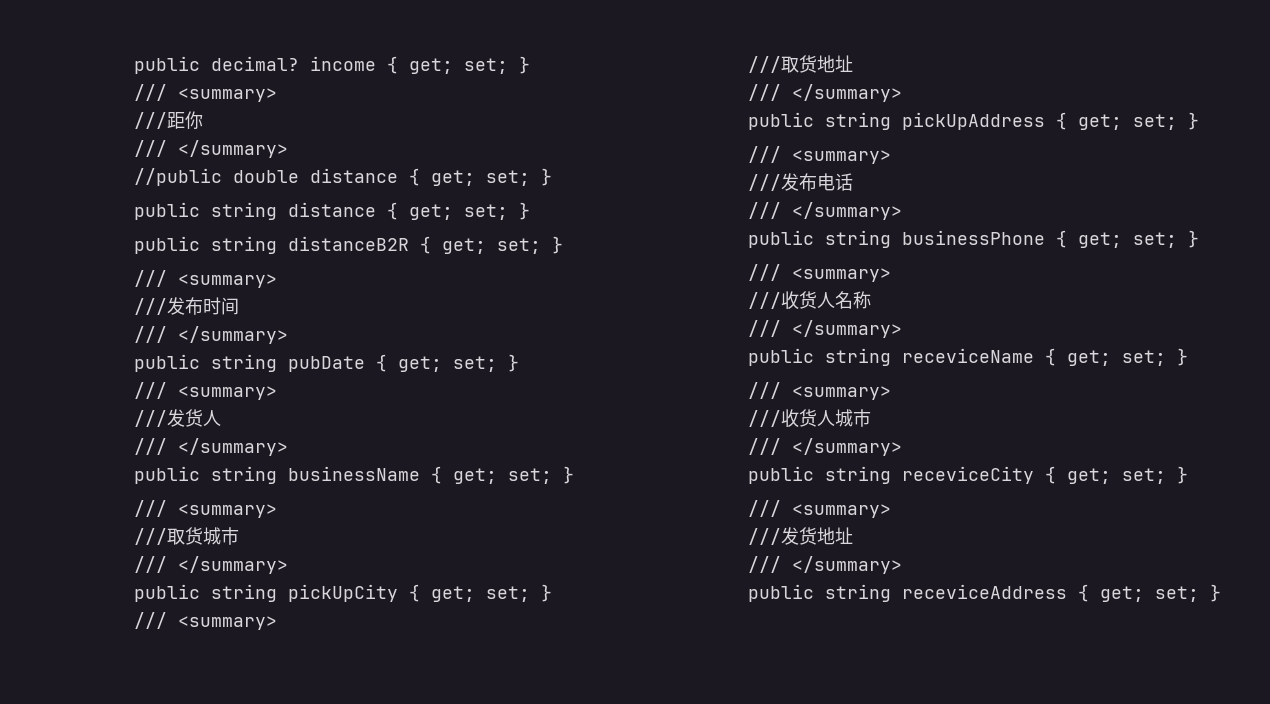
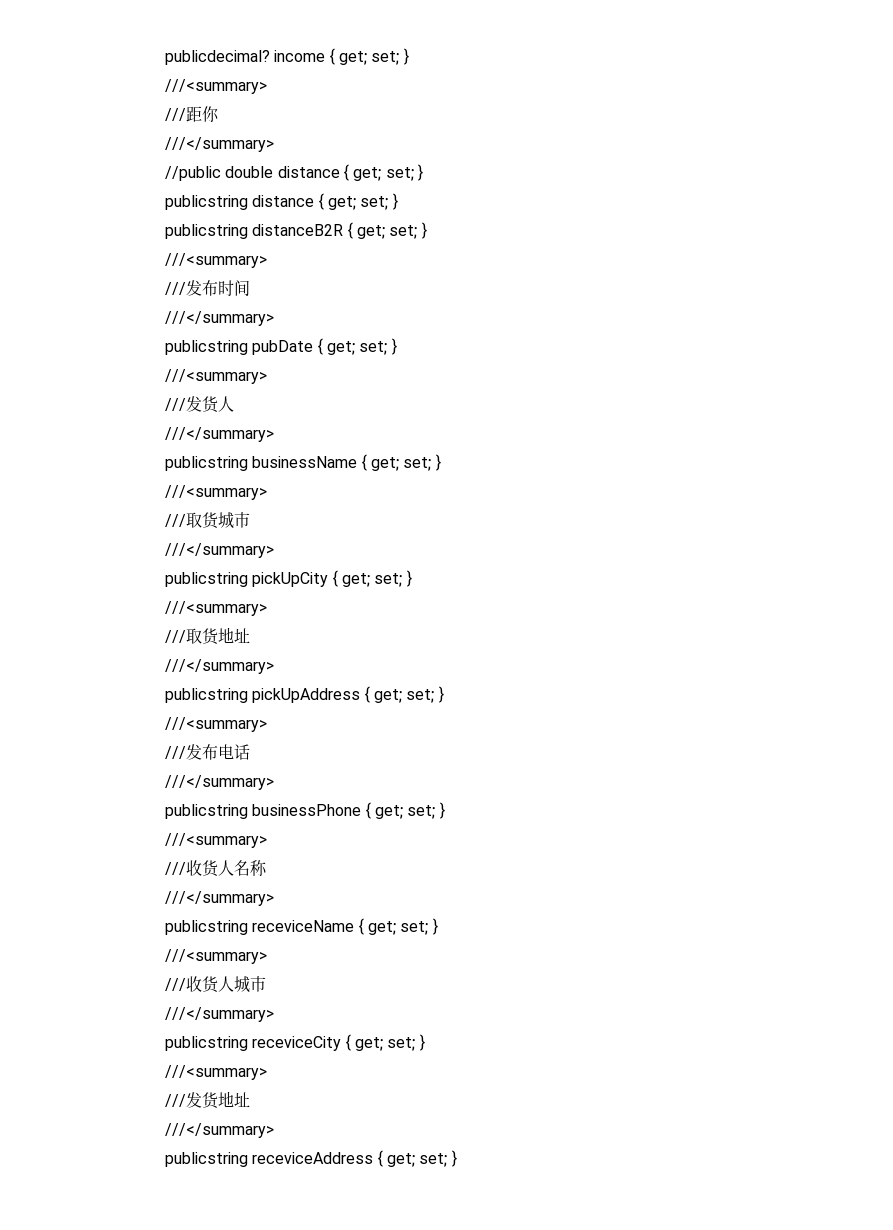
- public decimal? income { get; set; }
- /// <summary>
+ publicdecimal? income { get; set; }
+ ///<summary>
  ///距你
- /// </summary>
+ ///</summary>
- public string distance { get; set; }
- public string distanceB2R { get; set; }
- /// <summary>
+ publicstring distance { get; set; }
+ publicstring distanceB2R { get; set; }
+ ///<summary>
  ///发布时间
- /// </summary>
- public string pubDate { get; set; }
- /// <summary>
+ ///</summary>
+ publicstring pubDate { get; set; }
+ ///<summary>
  ///发货人
- /// </summary>
- public string businessName { get; set; }
- /// <summary>
+ ///</summary>
+ publicstring businessName { get; set; }
+ ///<summary>
  ///取货城市
- /// </summary>
- public string pickUpCity { get; set; }
- /// <summary>
+ ///</summary>
+ publicstring pickUpCity { get; set; }
+ ///<summary>
  ///取货地址
- /// </summary>
- public string pickUpAddress { get; set; }
- /// <summary>
+ ///</summary>
+ publicstring pickUpAddress { get; set; }
+ ///<summary>
  ///发布电话
- /// </summary>
- public string businessPhone { get; set; }
- /// <summary>
+ ///</summary>
+ publicstring businessPhone { get; set; }
+ ///<summary>
  ///收货人名称
- /// </summary>
- public string receviceName { get; set; }
- /// <summary>
+ ///</summary>
+ publicstring receviceName { get; set; }
+ ///<summary>
  ///收货人城市
- /// </summary>
- public string receviceCity { get; set; }
- /// <summary>
+ ///</summary>
+ publicstring receviceCity { get; set; }
+ ///<summary>
  ///发货地址
- /// </summary>
- public string receviceAddress { get; set; }
+ ///</summary>
+ publicstring receviceAddress { get; set; }

